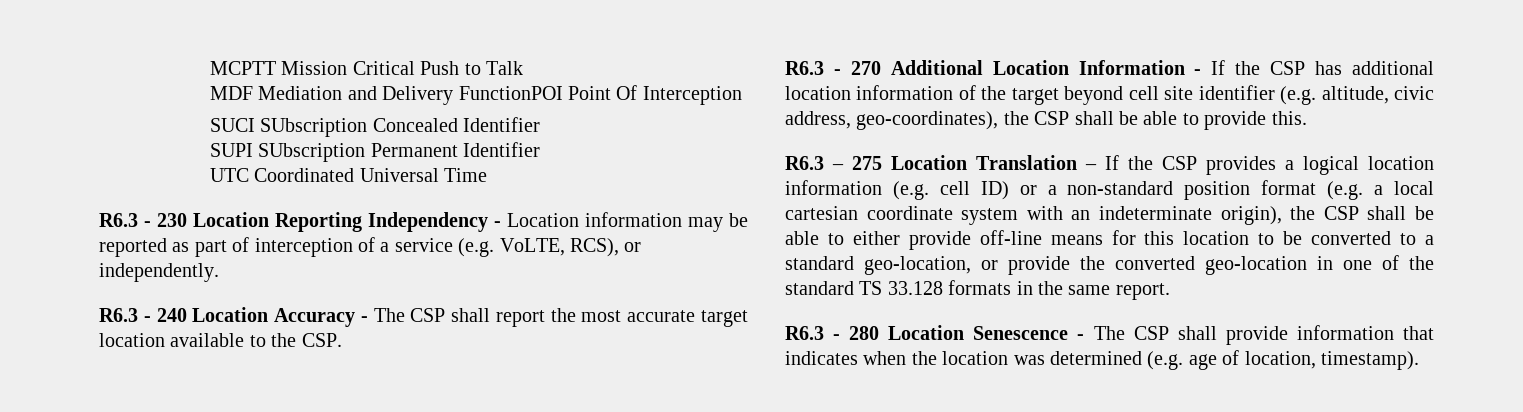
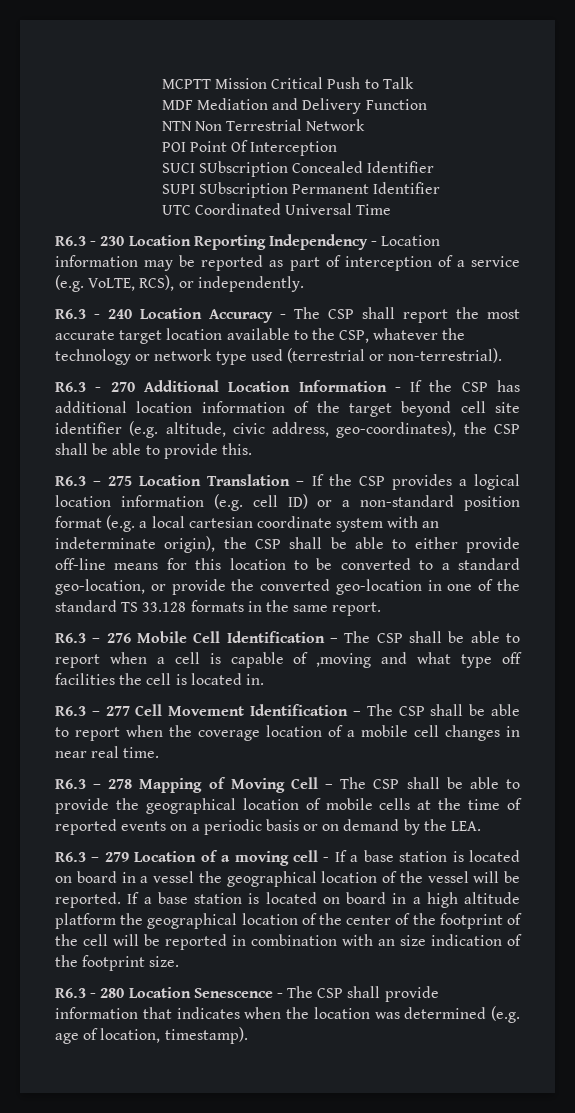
- MDF Mediation and Delivery FunctionPOI Point Of Interception
+ MDF Mediation and Delivery Function
+ NTN Non Terrestrial Network
+ POI Point Of Interception
- R6.3 - 240 Location Accuracy - The CSP shall report the most accurate target location available to the CSP.
+ R6.3 - 240 Location Accuracy - The CSP shall report the most accurate target location available to the CSP, whatever the technology or network type used (terrestrial or non-terrestrial).
+ R6.3 – 276 Mobile Cell Identification – The CSP shall be able to report when a cell is capable of ,moving and what type off facilities the cell is located in.
+ R6.3 – 277 Cell Movement Identification – The CSP shall be able to report when the coverage location of a mobile cell changes in near real time.
+ R6.3 – 278 Mapping of Moving Cell – The CSP shall be able to provide the geographical location of mobile cells at the time of reported events on a periodic basis or on demand by the LEA.
+ R6.3 – 279 Location of a moving cell - If a base station is located on board in a vessel the geographical location of the vessel will be reported. If a base station is located on board in a high altitude platform the geographical location of the center of the footprint of the cell will be reported in combination with an size indication of the footprint size.

